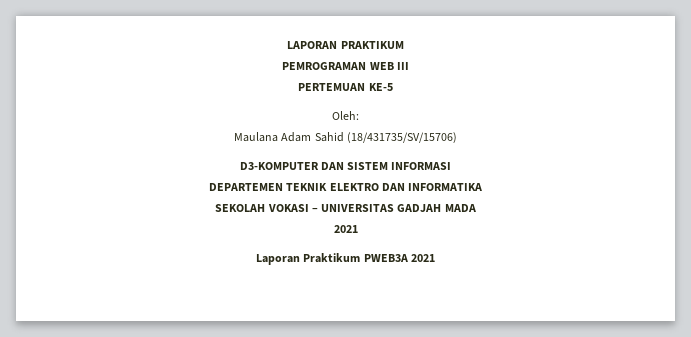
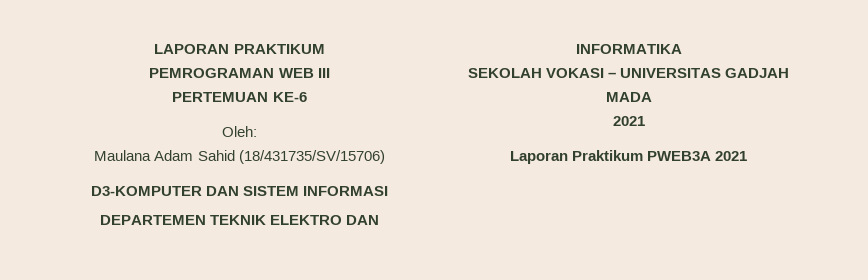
- PERTEMUAN KE-5
+ PERTEMUAN KE-6

